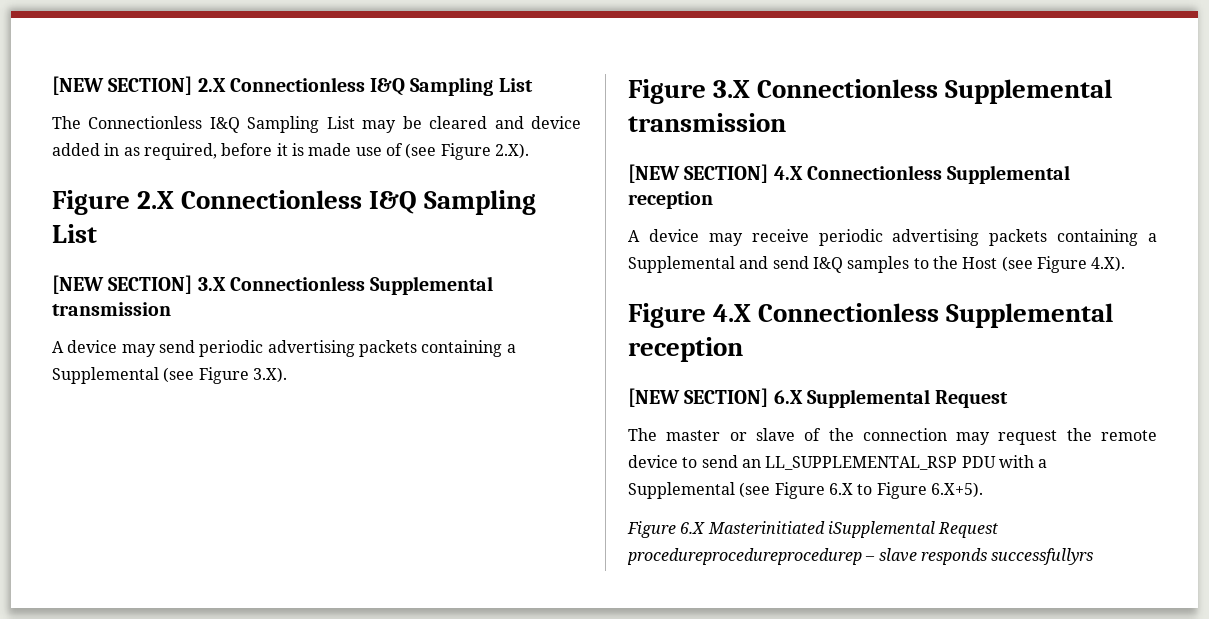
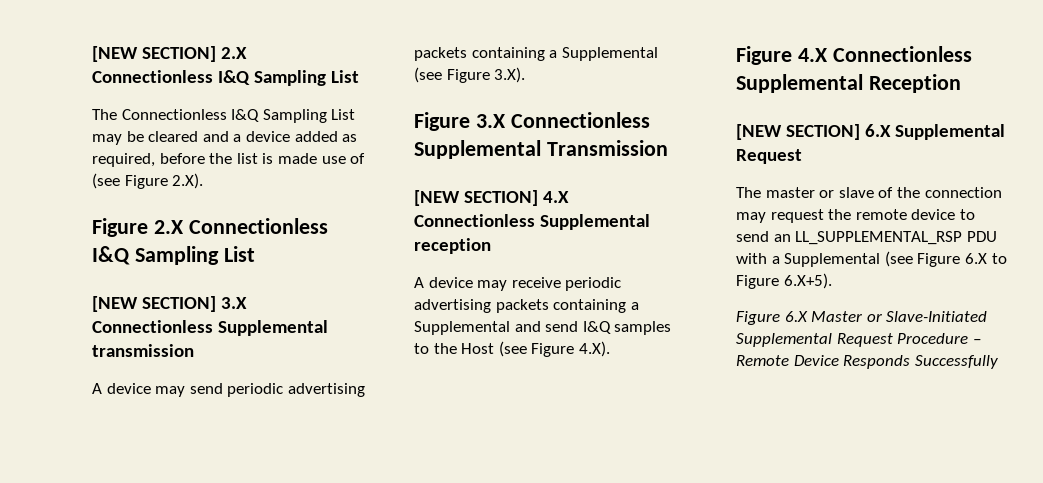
- The Connectionless I&Q Sampling List may be cleared and device added in as required, before it is made use of (see Figure 2.X).
+ The Connectionless I&Q Sampling List may be cleared and a device added as required, before the list is made use of (see Figure 2.X).
- Figure 3.X Connectionless Supplemental transmission
+ Figure 3.X Connectionless Supplemental Transmission
- Figure 4.X Connectionless Supplemental reception
+ Figure 4.X Connectionless Supplemental Reception
- Figure 6.X Masterinitiated iSupplemental Request procedureprocedureprocedurep – slave responds successfullyrs
+ Figure 6.X Master or Slave-Initiated Supplemental Request Procedure – Remote Device Responds Successfully

